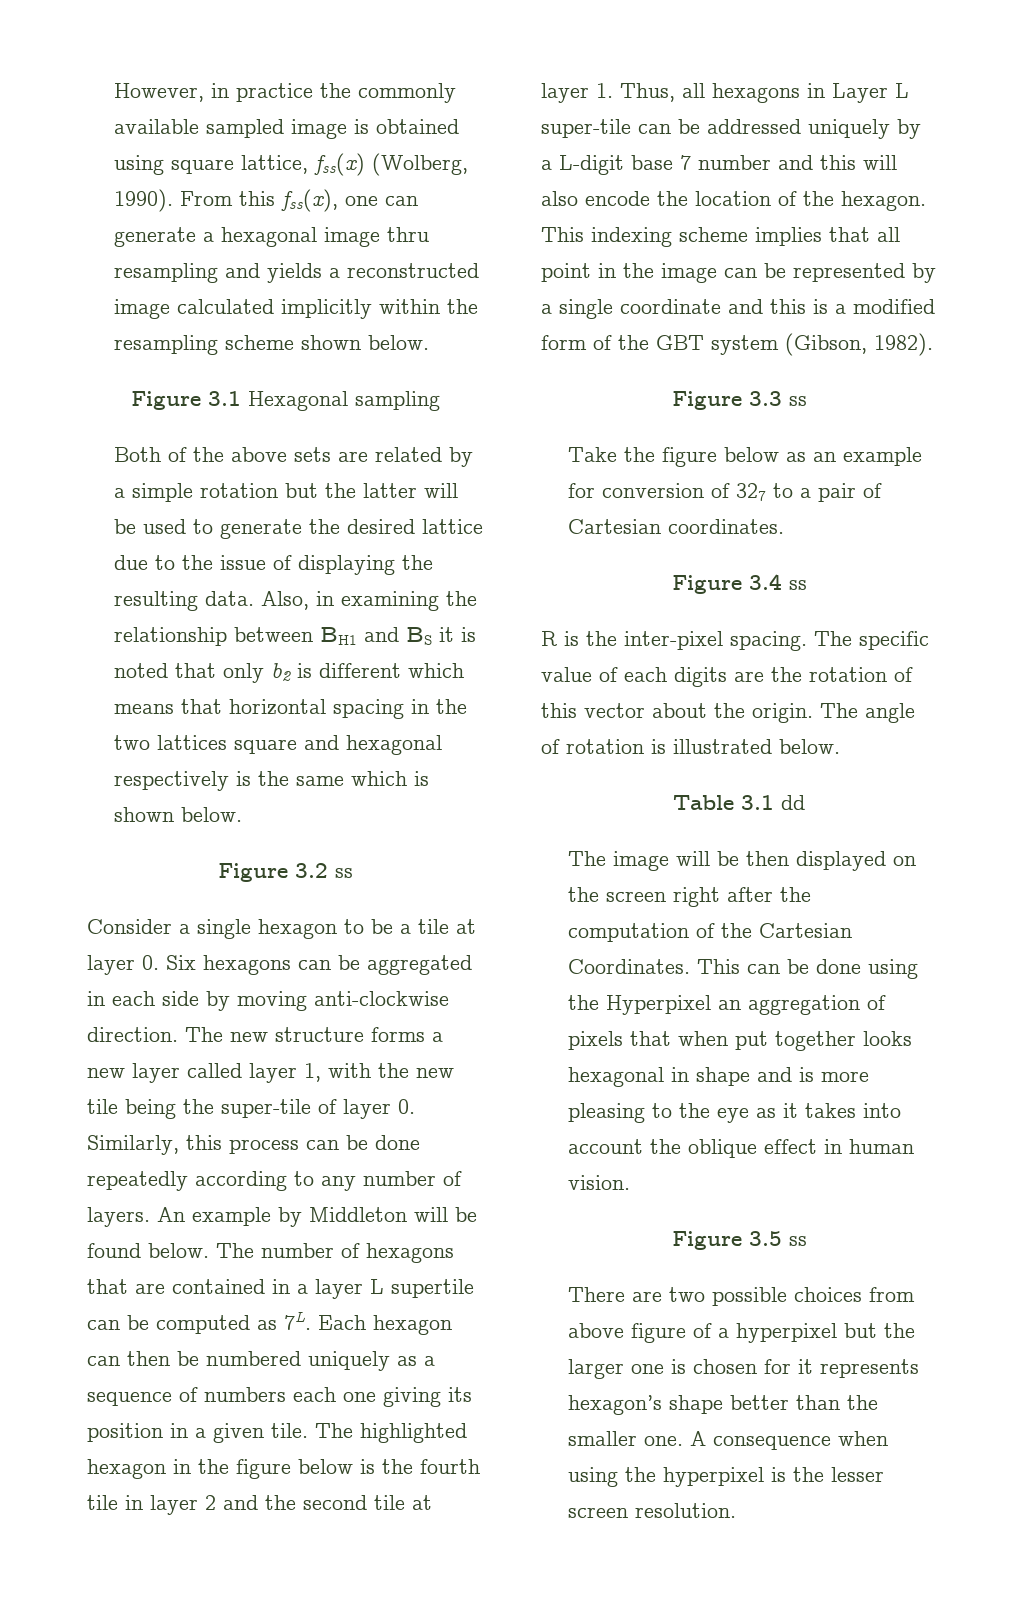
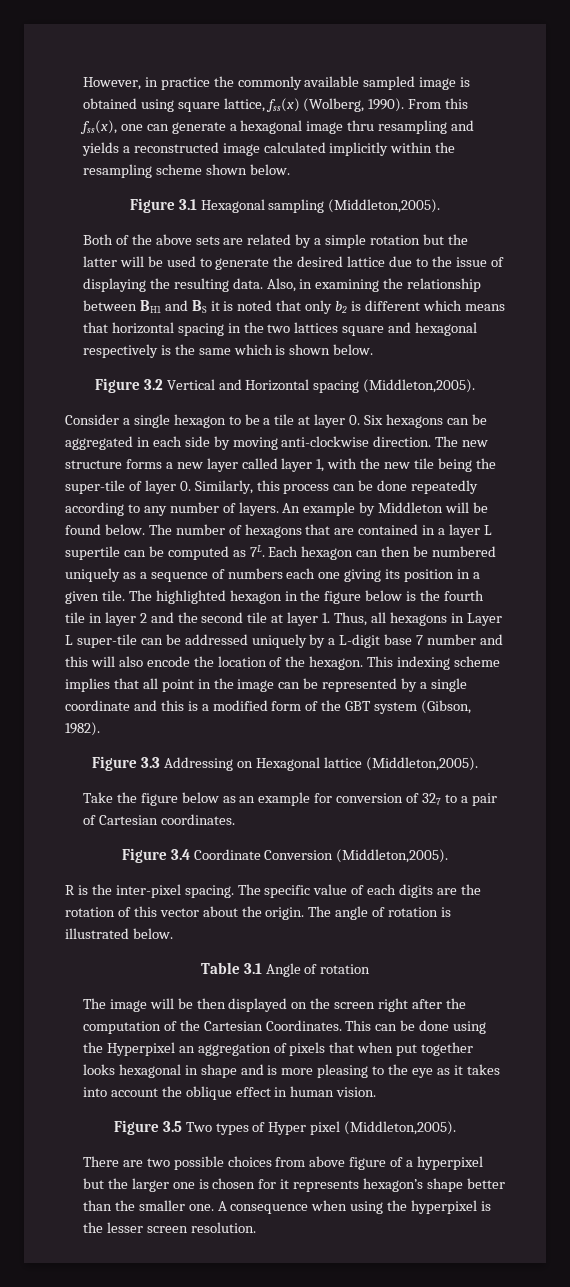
- Figure 3.1 Hexagonal sampling
+ Figure 3.1 Hexagonal sampling (Middleton,2005).
- Figure 3.2 ss
+ Figure 3.2 Vertical and Horizontal spacing (Middleton,2005).
- Figure 3.3 ss
+ Figure 3.3 Addressing on Hexagonal lattice (Middleton,2005).
- Figure 3.4 ss
+ Figure 3.4 Coordinate Conversion (Middleton,2005).
- Table 3.1 dd
+ Table 3.1 Angle of rotation
- Figure 3.5 ss
+ Figure 3.5 Two types of Hyper pixel (Middleton,2005).

